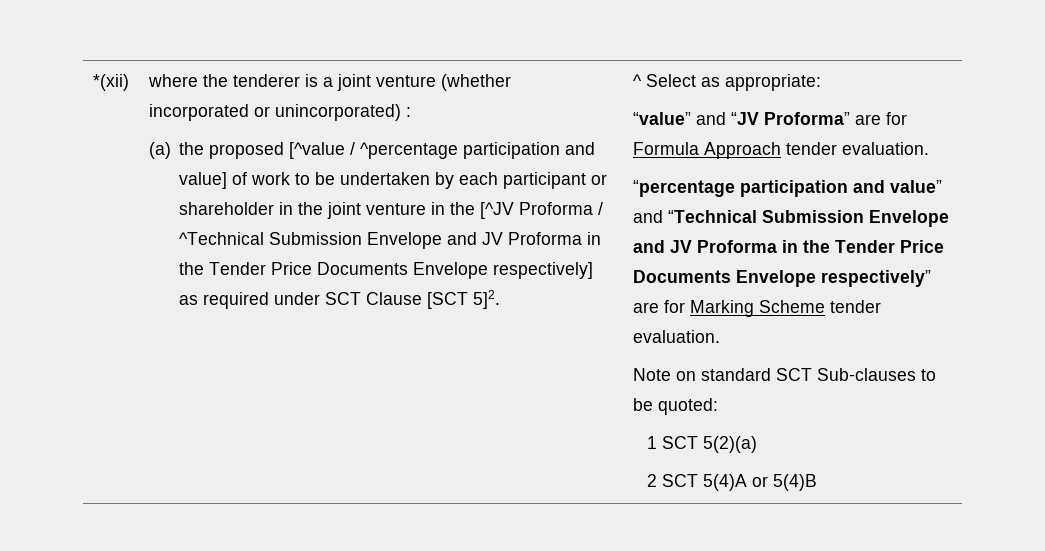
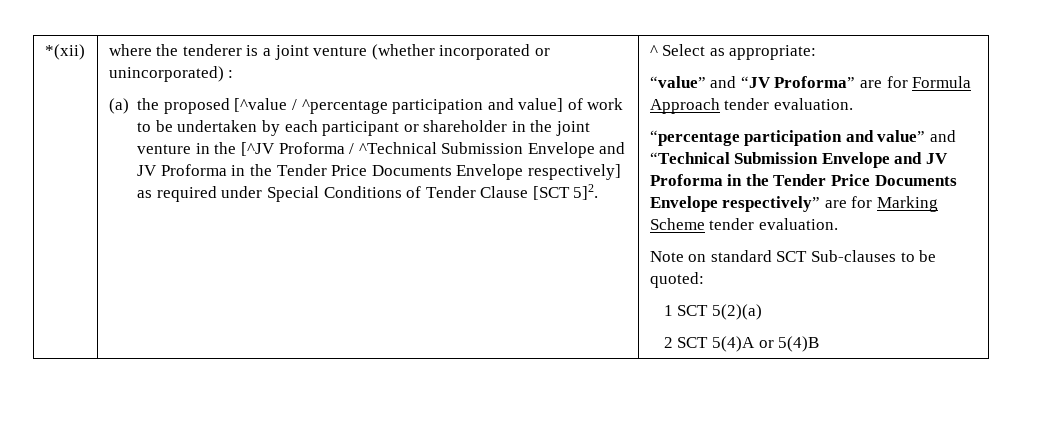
- (a) the proposed [^value / ^percentage participation and value] of work to be undertaken by each participant or shareholder in the joint venture in the [^JV Proforma / ^Technical Submission Envelope and JV Proforma in the Tender Price Documents Envelope respectively] as required under SCT Clause [SCT 5]2.
+ (a) the proposed [^value / ^percentage participation and value] of work to be undertaken by each participant or shareholder in the joint venture in the [^JV Proforma / ^Technical Submission Envelope and JV Proforma in the Tender Price Documents Envelope respectively] as required under Special Conditions of Tender Clause [SCT 5]2.

